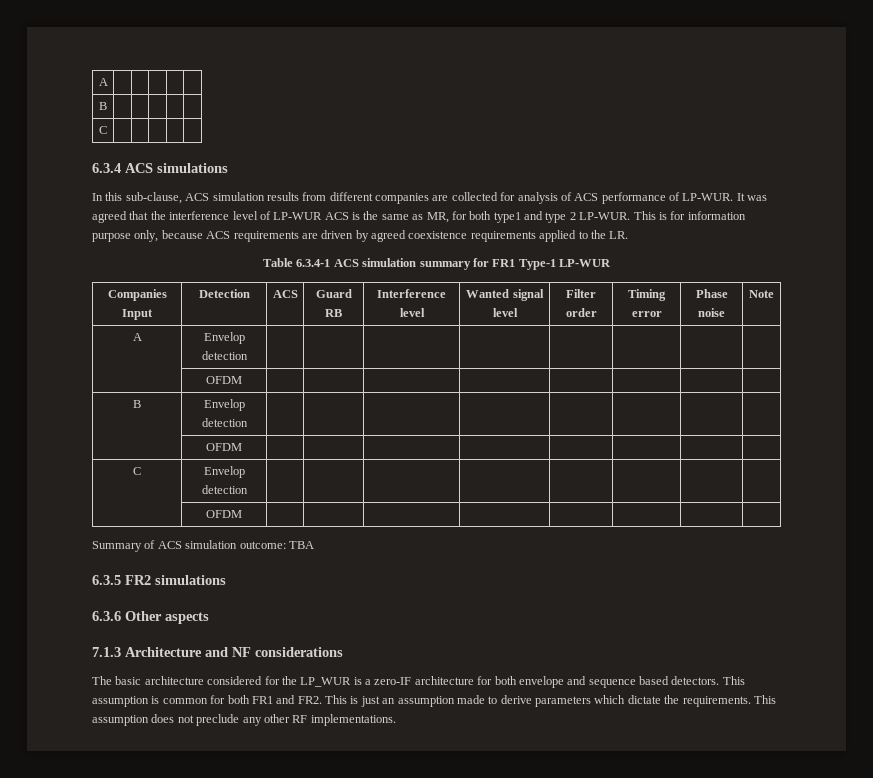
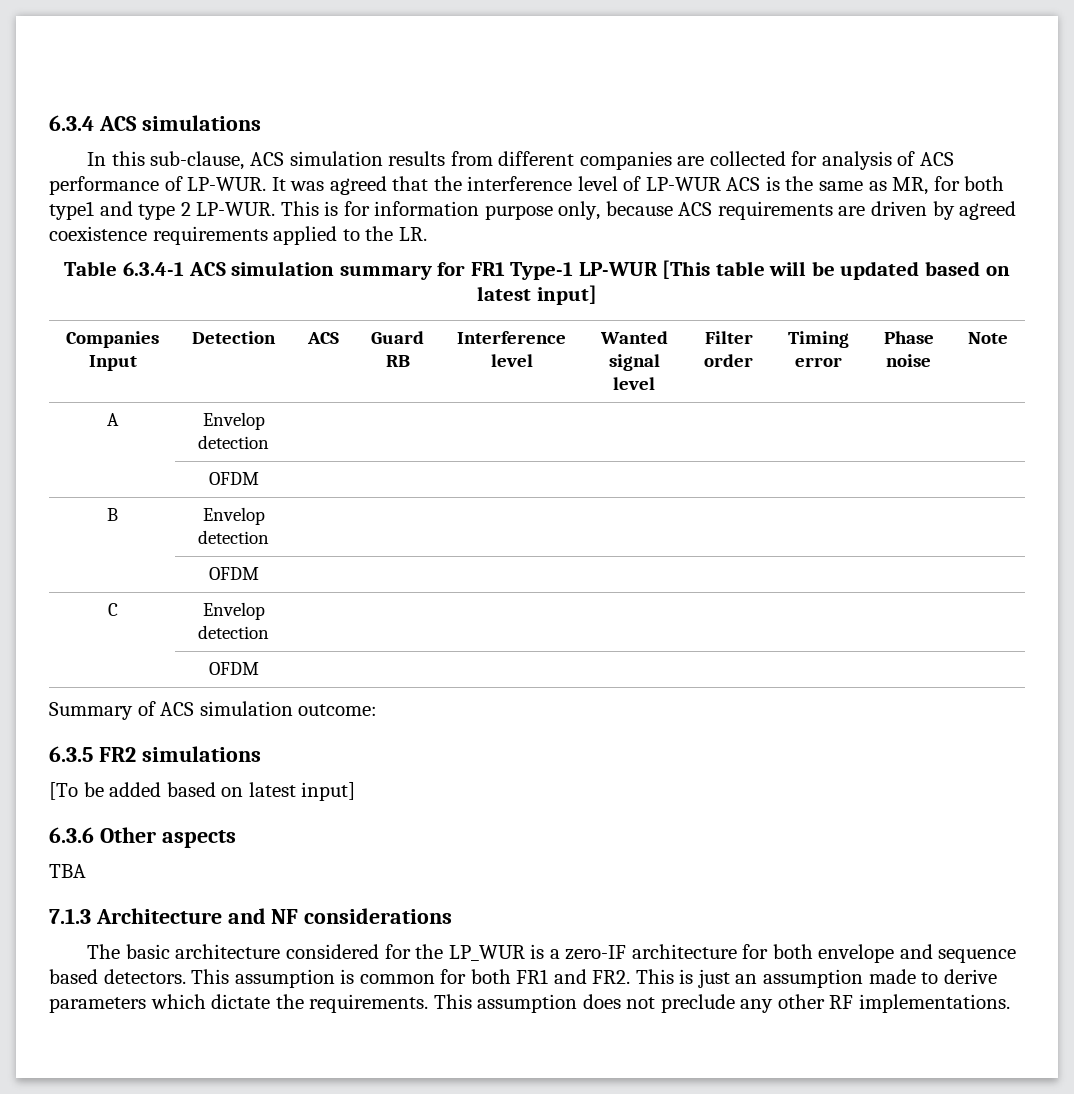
- A | | | | |
- B | | | | |
- C | | | | |
- Table 6.3.4-1 ACS simulation summary for FR1 Type-1 LP-WUR
+ Table 6.3.4-1 ACS simulation summary for FR1 Type-1 LP-WUR [This table will be updated based on latest input]
- Summary of ACS simulation outcome: TBA
+ Summary of ACS simulation outcome:
+ [To be added based on latest input]
+ TBA

